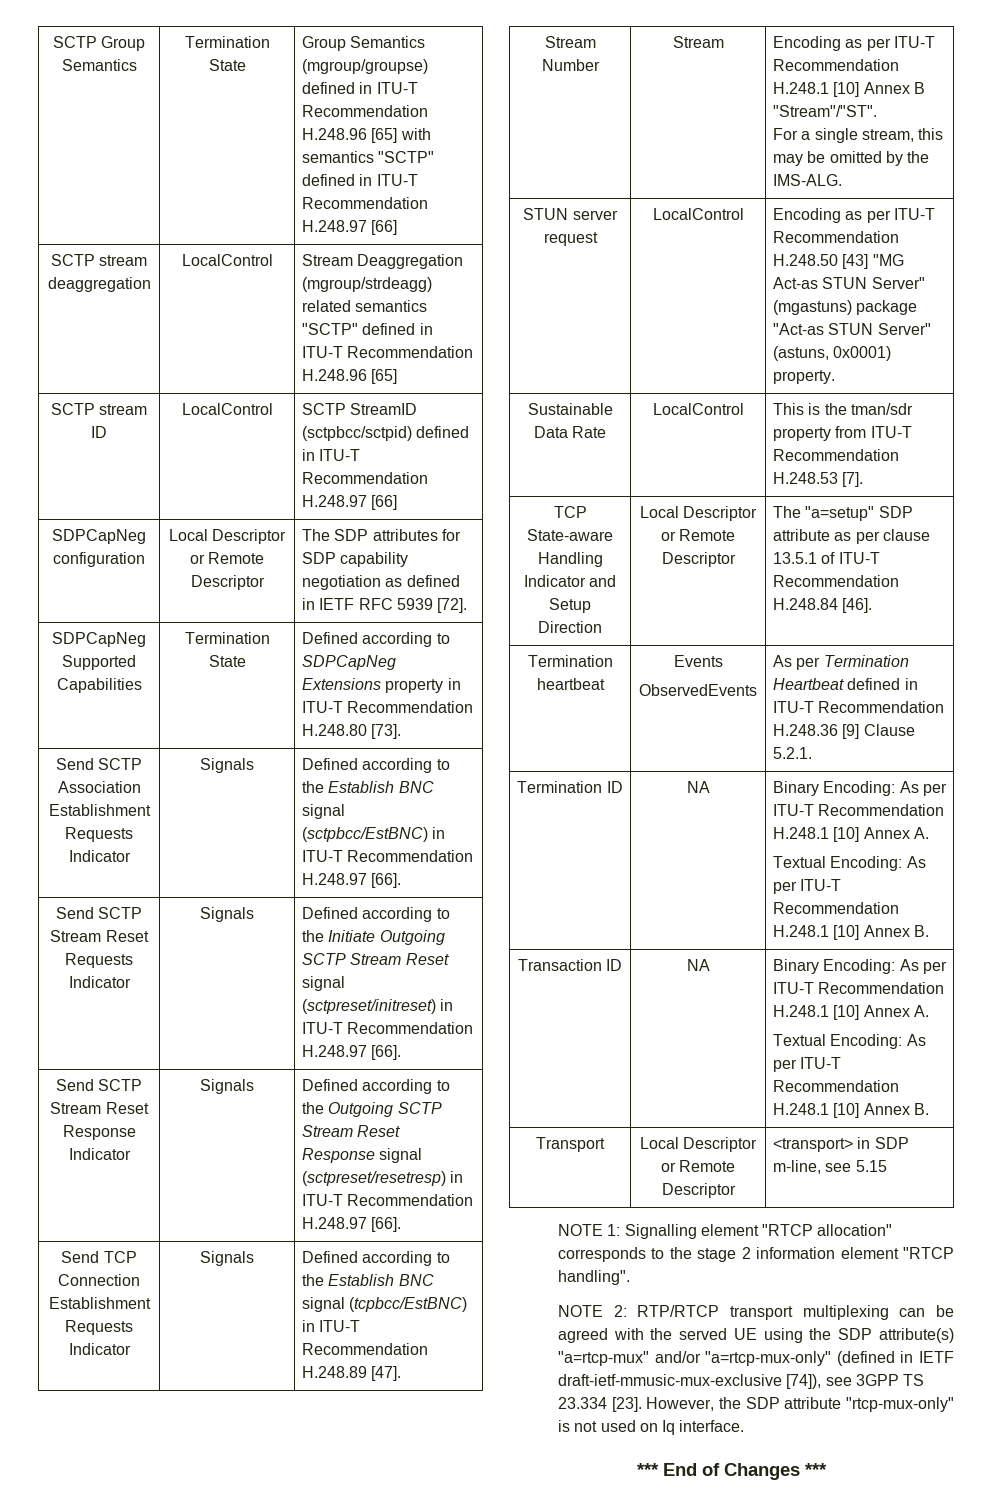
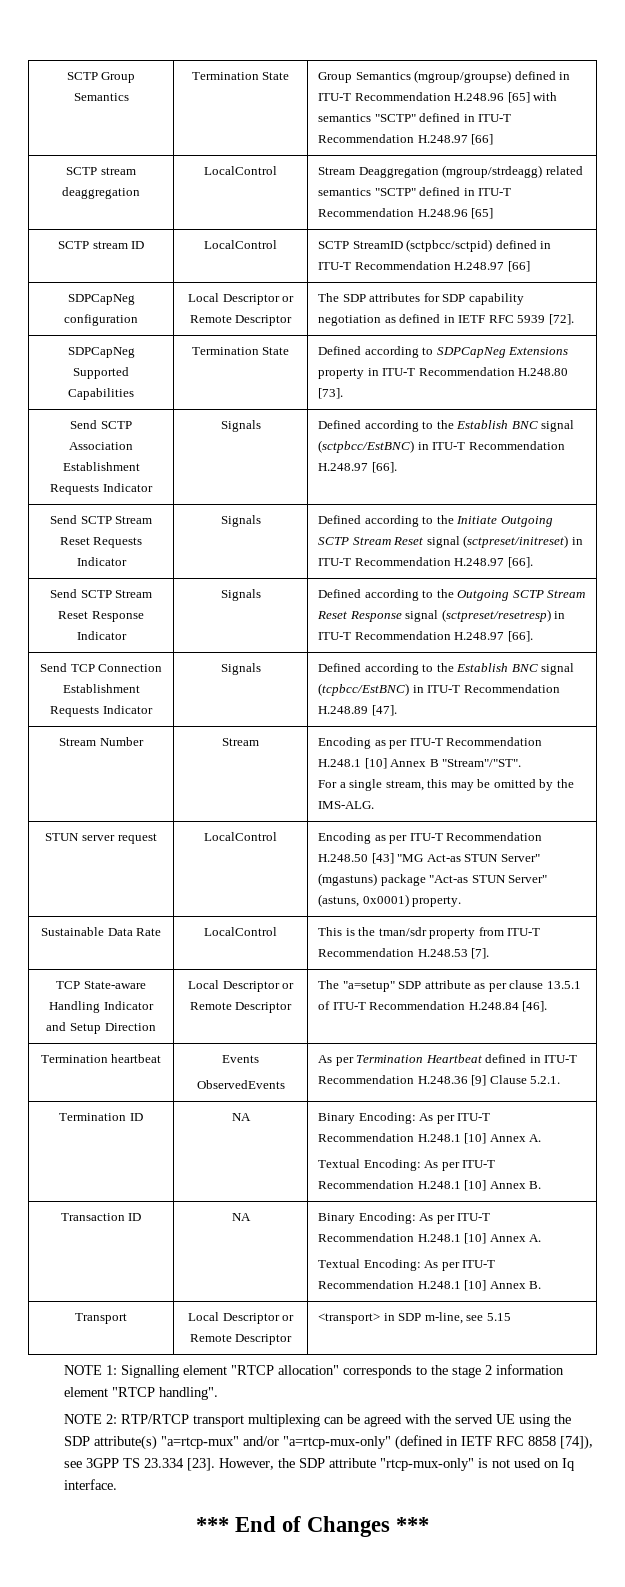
- NOTE 2: RTP/RTCP transport multiplexing can be agreed with the served UE using the SDP attribute(s) "a=rtcp-mux" and/or "a=rtcp-mux-only" (defined in IETF draft-ietf-mmusic-mux-exclusive [74]), see 3GPP TS 23.334 [23].
+ NOTE 2: RTP/RTCP transport multiplexing can be agreed with the served UE using the SDP attribute(s) "a=rtcp-mux" and/or "a=rtcp-mux-only" (defined in IETF RFC 8858 [74]), see 3GPP TS 23.334 [23].

